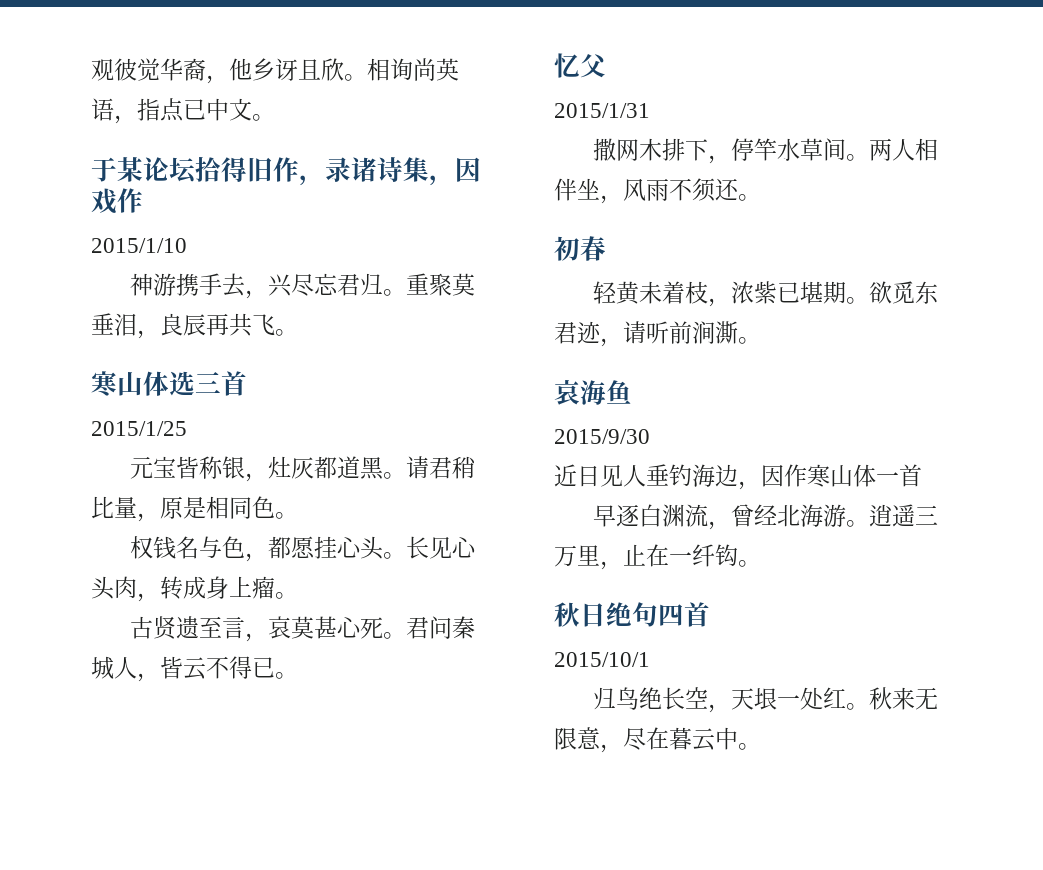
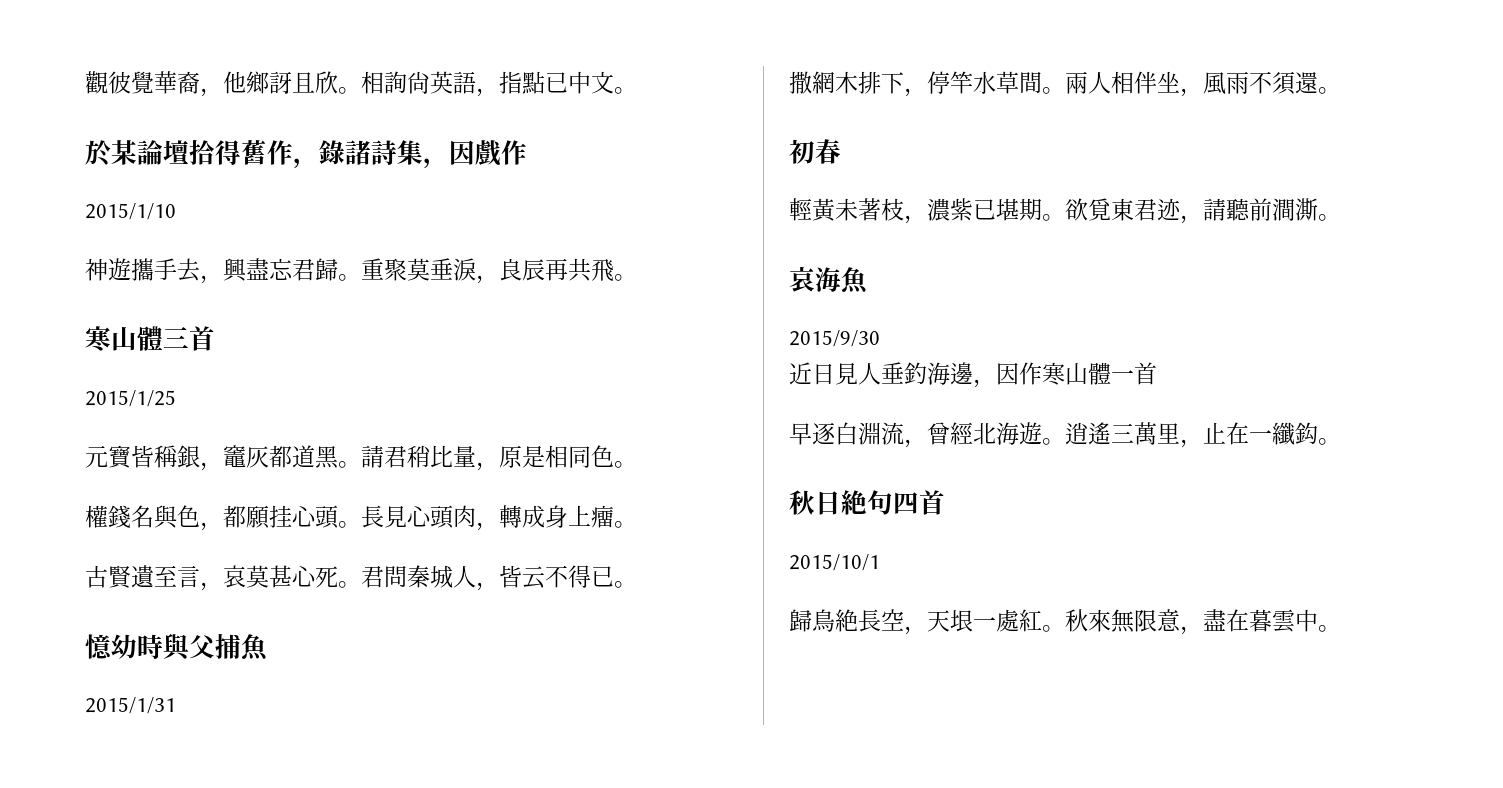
- 观彼觉华裔，他乡讶且欣。相询尚英语，指点已中文。
- 于某论坛拾得旧作，录诸诗集，因戏作
+ 觀彼覺華裔，他鄉訝且欣。相詢尙英語，指點已中文。
+ 於某論壇拾得舊作，錄諸詩集，因戲作
  2015/1/10
- 神游携手去，兴尽忘君归。
+ 神遊攜手去，興盡忘君歸。
- 重聚莫垂泪，良辰再共飞。
+ 重聚莫垂淚，良辰再共飛。
- 寒山体选三首
+ 寒山體三首
- 元宝皆称银，灶灰都道黑。
+ 元寶皆稱銀，竈灰都道黑。
- 请君稍比量，原是相同色。
+ 請君稍比量，原是相同色。
- 权钱名与色，都愿挂心头。长见心头肉，转成身上瘤。
+ 權錢名與色，都願挂心頭。長見心頭肉，轉成身上癅。
- 古贤遗至言，哀莫甚心死。
+ 古賢遺至言，哀莫甚心死。
- 君问秦城人，皆云不得已。
+ 君問秦城人，皆云不得已。
- 忆父
+ 憶幼時與父捕魚
- 撒网木排下，停竿水草间。两人相伴坐，风雨不须还。
+ 撒網木排下，停竿水草間。兩人相伴坐，風雨不須還。
- 轻黄未着枝，浓紫已堪期。欲觅东君迹，请听前涧澌。
+ 輕黃未著枝，濃紫已堪期。欲覓東君迹，請聽前澗澌。
- 哀海鱼
+ 哀海魚
- 近日见人垂钓海边，因作寒山体一首
+ 近日見人垂釣海邊，因作寒山體一首
- 早逐白渊流，曾经北海游。逍遥三万里，止在一纤钩。
+ 早逐白淵流，曾經北海遊。逍遙三萬里，止在一纖鈎。
- 秋日绝句四首
+ 秋日絶句四首
- 归鸟绝长空，天垠一处红。秋来无限意，尽在暮云中。
+ 歸鳥絶長空，天垠一處紅。秋來無限意，盡在暮雲中。

